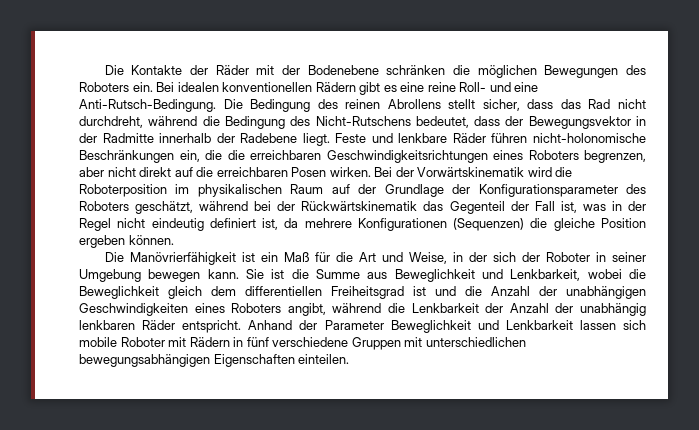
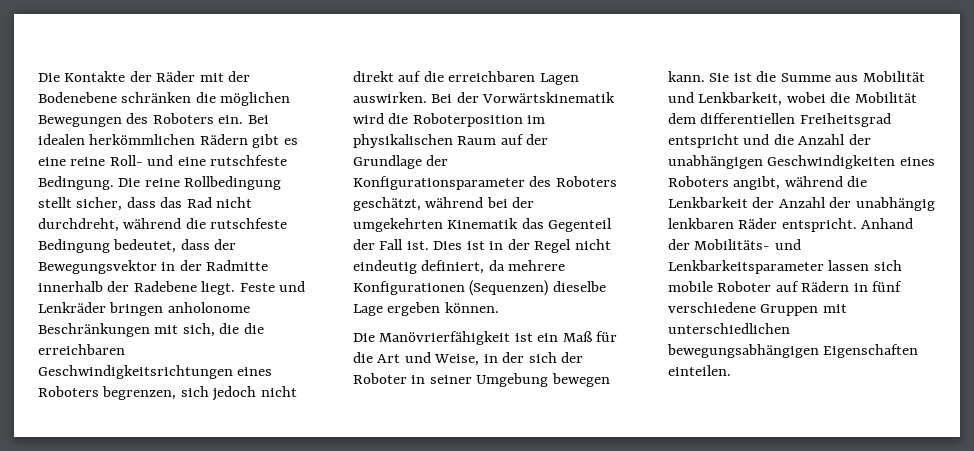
- Bei idealen konventionellen Rädern gibt es eine reine Roll- und eine Anti-Rutsch-Bedingung. Die Bedingung des reinen Abrollens stellt sicher, dass das Rad nicht durchdreht, während die Bedingung des Nicht-Rutschens bedeutet, dass der Bewegungsvektor in der Radmitte innerhalb der Radebene liegt.
+ Bei idealen herkömmlichen Rädern gibt es eine reine Roll- und eine rutschfeste Bedingung. Die reine Rollbedingung stellt sicher, dass das Rad nicht durchdreht, während die rutschfeste Bedingung bedeutet, dass der Bewegungsvektor in der Radmitte innerhalb der Radebene liegt.
- Feste und lenkbare Räder führen nicht-holonomische Beschränkungen ein, die die erreichbaren Geschwindigkeitsrichtungen eines Roboters begrenzen, aber nicht direkt auf die erreichbaren Posen wirken.
+ Feste und Lenkräder bringen anholonome Beschränkungen mit sich, die die erreichbaren Geschwindigkeitsrichtungen eines Roboters begrenzen, sich jedoch nicht direkt auf die erreichbaren Lagen auswirken.
- Bei der Vorwärtskinematik wird die Roboterposition im physikalischen Raum auf der Grundlage der Konfigurationsparameter des Roboters geschätzt, während bei der Rückwärtskinematik das Gegenteil der Fall ist, was in der Regel nicht eindeutig definiert ist, da mehrere Konfigurationen (Sequenzen) die gleiche Position ergeben können.
+ Bei der Vorwärtskinematik wird die Roboterposition im physikalischen Raum auf der Grundlage der Konfigurationsparameter des Roboters geschätzt, während bei der umgekehrten Kinematik das Gegenteil der Fall ist. Dies ist in der Regel nicht eindeutig definiert, da mehrere Konfigurationen (Sequenzen) dieselbe Lage ergeben können.
- Sie ist die Summe aus Beweglichkeit und Lenkbarkeit, wobei die Beweglichkeit gleich dem differentiellen Freiheitsgrad ist und die Anzahl der unabhängigen Geschwindigkeiten eines Roboters angibt, während die Lenkbarkeit der Anzahl der unabhängig lenkbaren Räder entspricht.
+ Sie ist die Summe aus Mobilität und Lenkbarkeit, wobei die Mobilität dem differentiellen Freiheitsgrad entspricht und die Anzahl der unabhängigen Geschwindigkeiten eines Roboters angibt, während die Lenkbarkeit der Anzahl der unabhängig lenkbaren Räder entspricht.
- Anhand der Parameter Beweglichkeit und Lenkbarkeit lassen sich mobile Roboter mit Rädern in fünf verschiedene Gruppen mit unterschiedlichen bewegungsabhängigen Eigenschaften einteilen.
+ Anhand der Mobilitäts- und Lenkbarkeitsparameter lassen sich mobile Roboter auf Rädern in fünf verschiedene Gruppen mit unterschiedlichen bewegungsabhängigen Eigenschaften einteilen.

